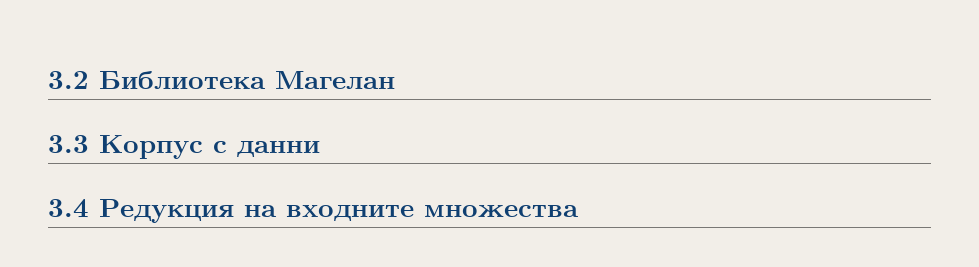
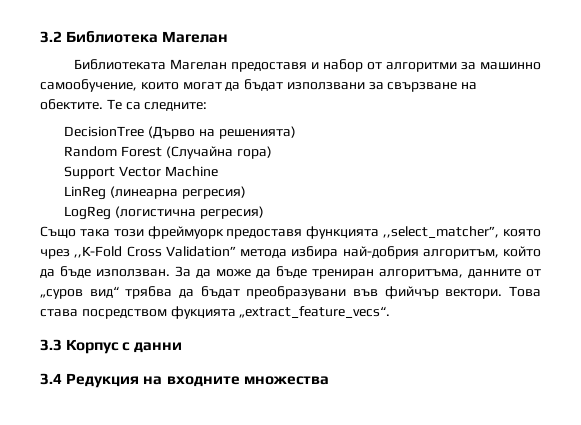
+ Библиотеката Магелан предоставя и набор от алгоритми за машинно самообучение, които могат да бъдат използвани за свързване на обектите. Te са следните:
+ DecisionTree (Дърво на решенията)
+ Random Forest (Случайна гора)
+ Support Vector Machine
+ LinReg (линеарна регресия)
+ LogReg (логистична регресия)
+ Също така този фреймуорк предоставя функцията ,,select_matcher”, която чрез ,,К-Fold Cross Validation” метода избира най-добрия алгоритъм, който да бъде използван. За да може да бъде трениран алгоритъма, данните от „суров вид“ трябва да бъдат преобразувани във фийчър вектори. Това става посредством фукцията „extract_feature_vecs“.

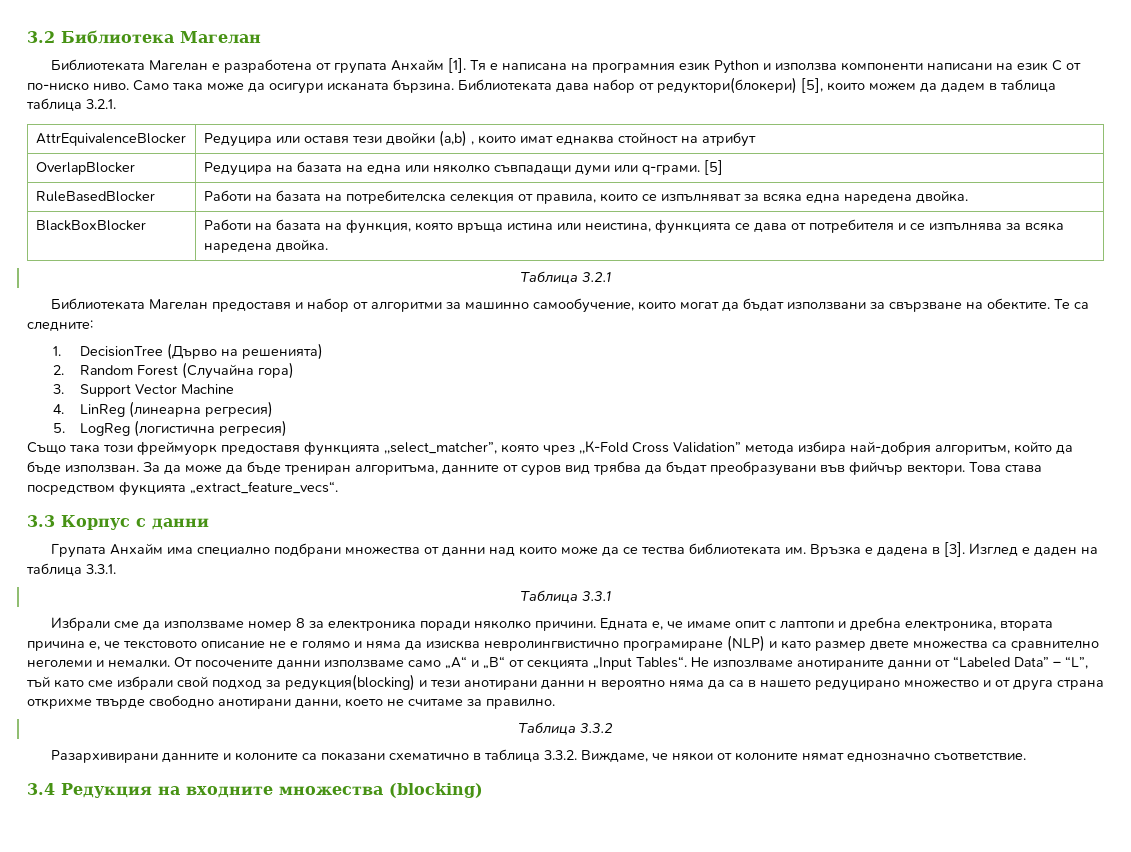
+ Библиотеката Магелан е разработена от групата Анхайм [1]. Тя е написана на програмния език Python и използва компоненти написани на език C от по-ниско ниво. Само така може да осигури исканата бързина. Библиотеката дава набор от редуктори(блокери) [5], които можем да дадем в таблица таблица 3.2.1.
+ AttrEquivalenceBlocker | Редуцира или оставя тези двойки (a,b) , които имат еднаква стойност на атрибут
+ OverlapBlocker | Редуцира на базата на една или няколко съвпадащи думи или q-грами. [5]
+ RuleBasedBlocker | Работи на базата на потребителска селекция от правила, които се изпълняват за всяка една наредена двойка.
+ BlackBoxBlocker | Работи на базата на функция, която връща истина или неистина, функцията се дава от потребителя и се изпълнява за всяка наредена двойка.
+ Таблица 3.2.1
- DecisionTree (Дърво на решенията)
+ 1. DecisionTree (Дърво на решенията)
- Random Forest (Случайна гора)
+ 2. Random Forest (Случайна гора)
- Support Vector Machine
+ 3. Support Vector Machine
- LinReg (линеарна регресия)
+ 4. LinReg (линеарна регресия)
- LogReg (логистична регресия)
+ 5. LogReg (логистична регресия)
- За да може да бъде трениран алгоритъма, данните от „суров вид“ трябва да бъдат преобразувани във фийчър вектори.
+ За да може да бъде трениран алгоритъма, данните от суров вид трябва да бъдат преобразувани във фийчър вектори.
+ Групата Анхайм има специално подбрани множества от данни над които може да се тества библиотеката им. Връзка е дадена в [3]. Изглед е даден на таблица 3.3.1.
+ Таблица 3.3.1
+ Избрали сме да използваме номер 8 за електроника поради няколко причини. Едната е, че имаме опит с лаптопи и дребна електроника, втората причина е, че текстовото описание не е голямо и няма да изисква невролингвистично програмиране (NLP) и като размер двете множества са сравнително неголеми и немалки. От посочените данни използваме само „A“ и „B“ от секцията „Input Tables“. Не изпозлваме анотираните данни от “Labeled Data” – “L”, тъй като сме избрали свой подход за редукция(blocking) и тези анотирани данни н вероятно няма да са в нашето редуцирано множество и от друга страна открихме твърде свободно анотирани данни, което не считаме за правилно.
+ Таблица 3.3.2
+ Разархивирани данните и колоните са показани схематично в таблица 3.3.2. Виждаме, че някои от колоните нямат еднозначно съответствие.
- 3.4 Редукция на входните множества
+ 3.4 Редукция на входните множества (blocking)

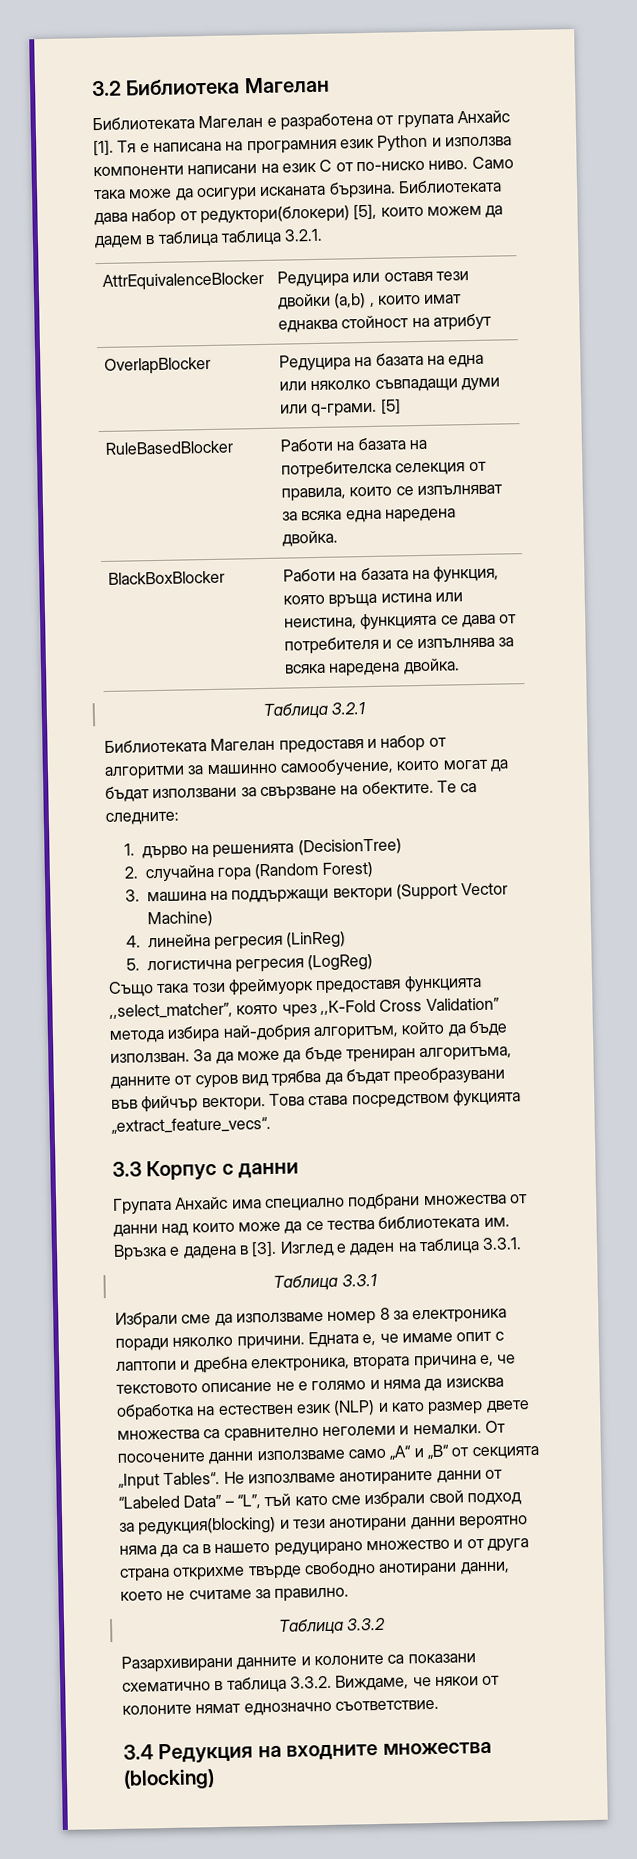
- Библиотеката Магелан е разработена от групата Анхайм [1].
+ Библиотеката Магелан е разработена от групата Анхайс [1].
- 1. DecisionTree (Дърво на решенията)
- 2. Random Forest (Случайна гора)
- 3. Support Vector Machine
- 4. LinReg (линеарна регресия)
- 5. LogReg (логистична регресия)
+ 1. дърво на решенията (DecisionTree)
+ 2. случайна гора (Random Forest)
+ 3. машина на поддържащи вектори (Support Vector Machine)
+ 4. линейна регресия (LinReg)
+ 5. логистична регресия (LogReg)
- Групата Анхайм има специално подбрани множества от данни над които може да се тества библиотеката им. Връзка е дадена в [3].
+ Групата Анхайс има специално подбрани множества от данни над които може да се тества библиотеката им. Връзка е дадена в [3].
- Едната е, че имаме опит с лаптопи и дребна електроника, втората причина е, че текстовото описание не е голямо и няма да изисква невролингвистично програмиране (NLP) и като размер двете множества са сравнително неголеми и немалки.
+ Едната е, че имаме опит с лаптопи и дребна електроника, втората причина е, че текстовото описание не е голямо и няма да изисква обработка на естествен език (NLP) и като размер двете множества са сравнително неголеми и немалки.
- Не изпозлваме анотираните данни от “Labeled Data” – “L”, тъй като сме избрали свой подход за редукция(blocking) и тези анотирани данни н вероятно няма да са в нашето редуцирано множество и от друга страна открихме твърде свободно анотирани данни, което не считаме за правилно.
+ Не изпозлваме анотираните данни от “Labeled Data” – “L”, тъй като сме избрали свой подход за редукция(blocking) и тези анотирани данни вероятно няма да са в нашето редуцирано множество и от друга страна открихме твърде свободно анотирани данни, което не считаме за правилно.

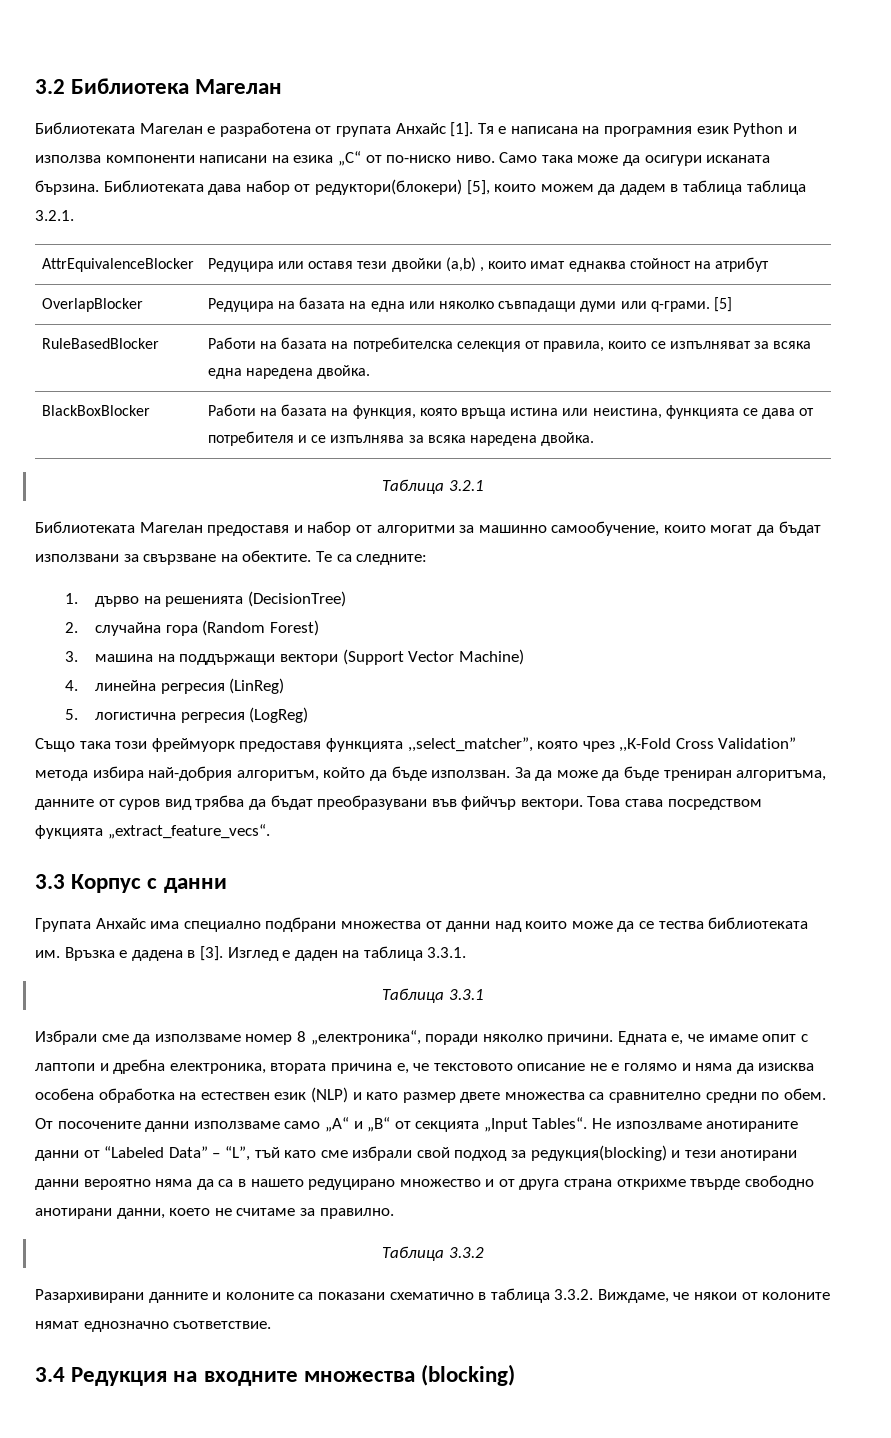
- Тя е написана на програмния език Python и използва компоненти написани на език C от по-ниско ниво.
+ Тя е написана на програмния език Python и използва компоненти написани на езика „C“ от по-ниско ниво.
- Избрали сме да използваме номер 8 за електроника поради няколко причини.
+ Избрали сме да използваме номер 8 „електроника“, поради няколко причини.
- Едната е, че имаме опит с лаптопи и дребна електроника, втората причина е, че текстовото описание не е голямо и няма да изисква обработка на естествен език (NLP) и като размер двете множества са сравнително неголеми и немалки.
+ Едната е, че имаме опит с лаптопи и дребна електроника, втората причина е, че текстовото описание не е голямо и няма да изисква особена обработка на естествен език (NLP) и като размер двете множества са сравнително средни по обем.

